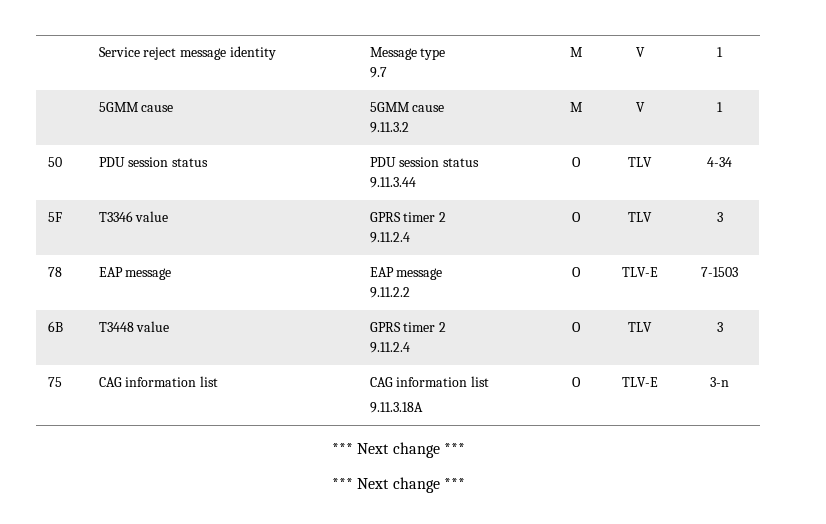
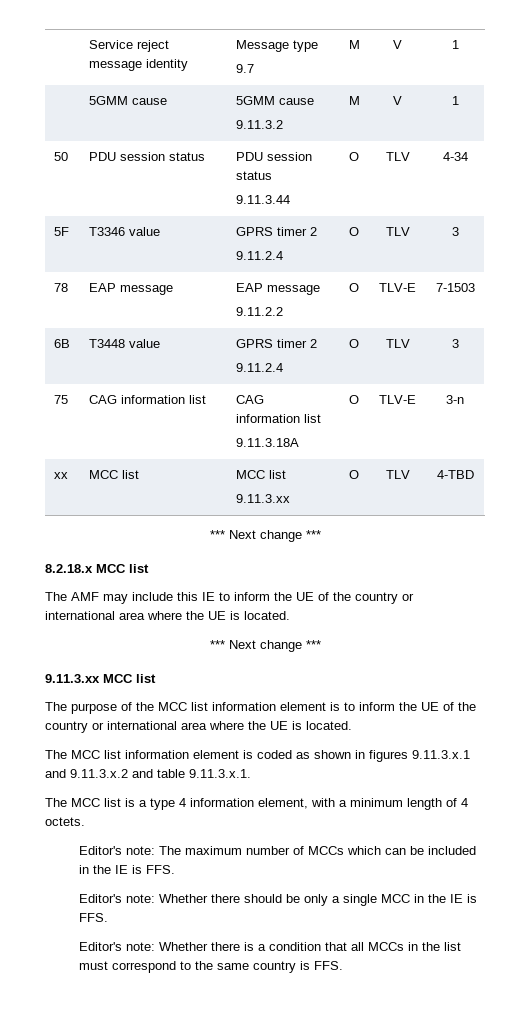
  75 | CAG information list | CAG information list
  9.11.3.18A | O | TLV-E | 3-n
+ xx | MCC list | MCC list
+ 9.11.3.xx | O | TLV | 4-TBD
  *** Next change ***
+ 8.2.18.x MCC list
+ The AMF may include this IE to inform the UE of the country or international area where the UE is located.
  *** Next change ***
+ 9.11.3.xx MCC list
+ The purpose of the MCC list information element is to inform the UE of the country or international area where the UE is located.
+ The MCC list information element is coded as shown in figures 9.11.3.x.1 and 9.11.3.x.2 and table 9.11.3.x.1.
+ The MCC list is a type 4 information element, with a minimum length of 4 octets.
+ Editor's note: The maximum number of MCCs which can be included in the IE is FFS.
+ Editor's note: Whether there should be only a single MCC in the IE is FFS.
+ Editor's note: Whether there is a condition that all MCCs in the list must correspond to the same country is FFS.

